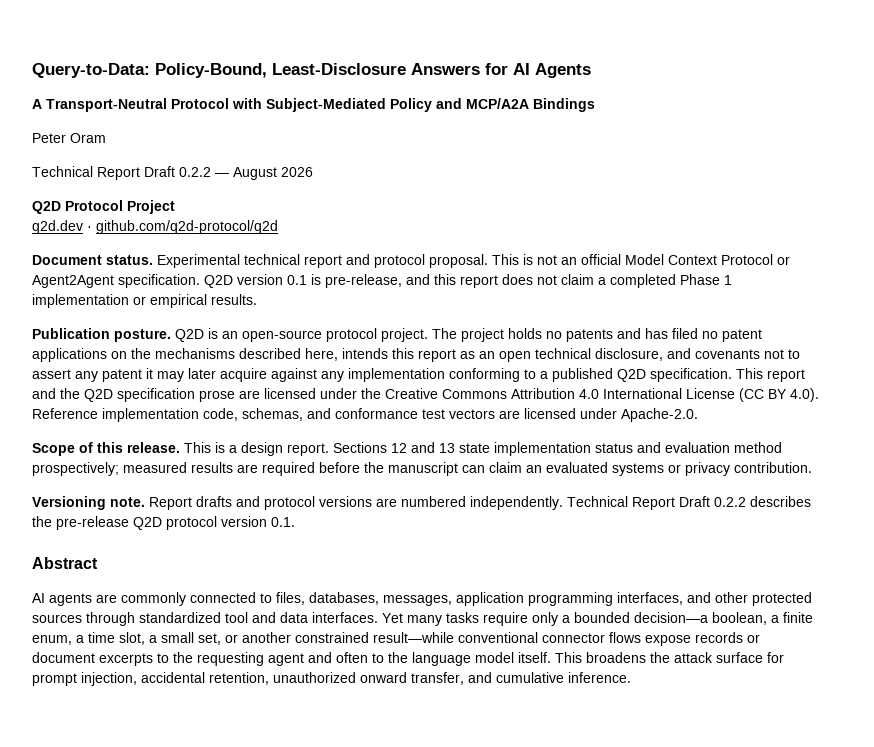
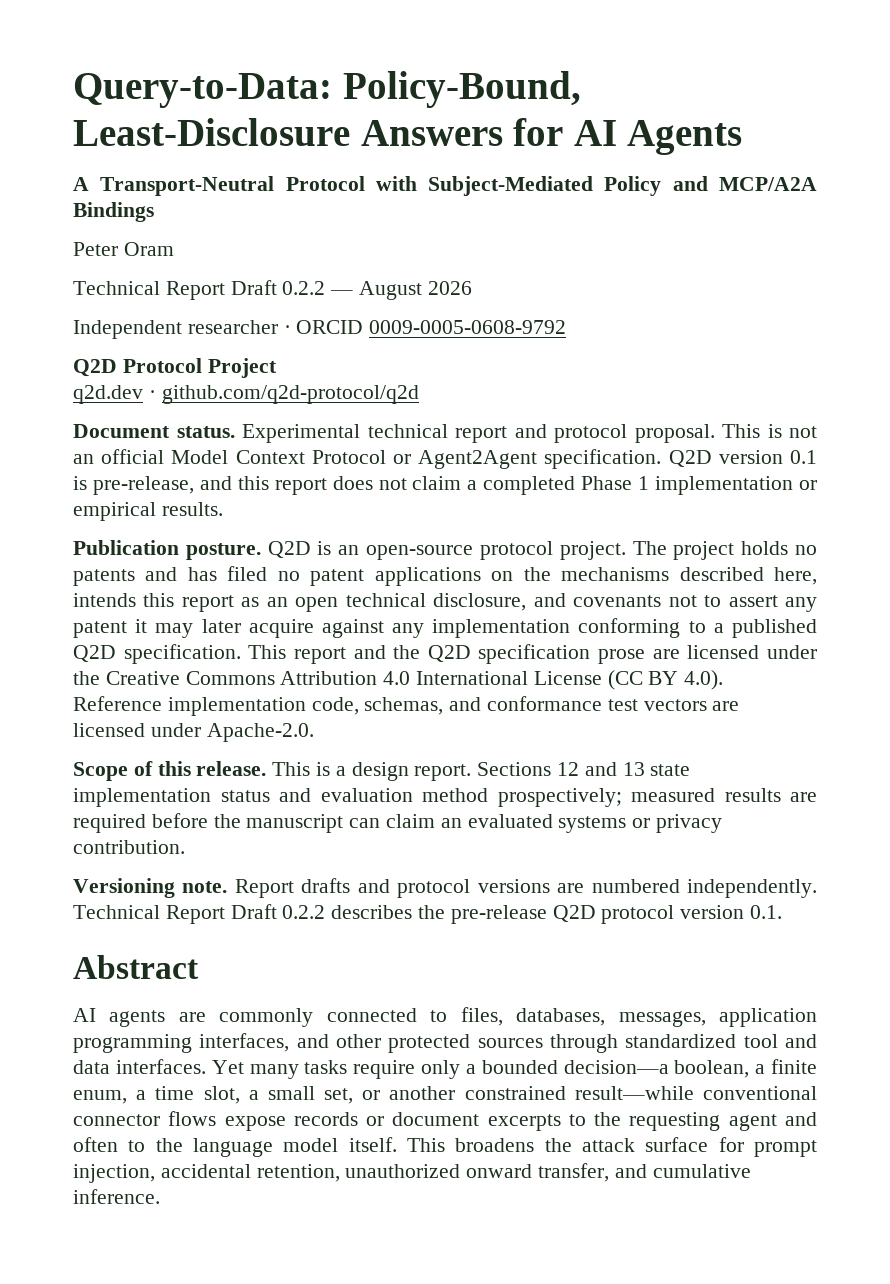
+ Independent researcher · ORCID 0009-0005-0608-9792

